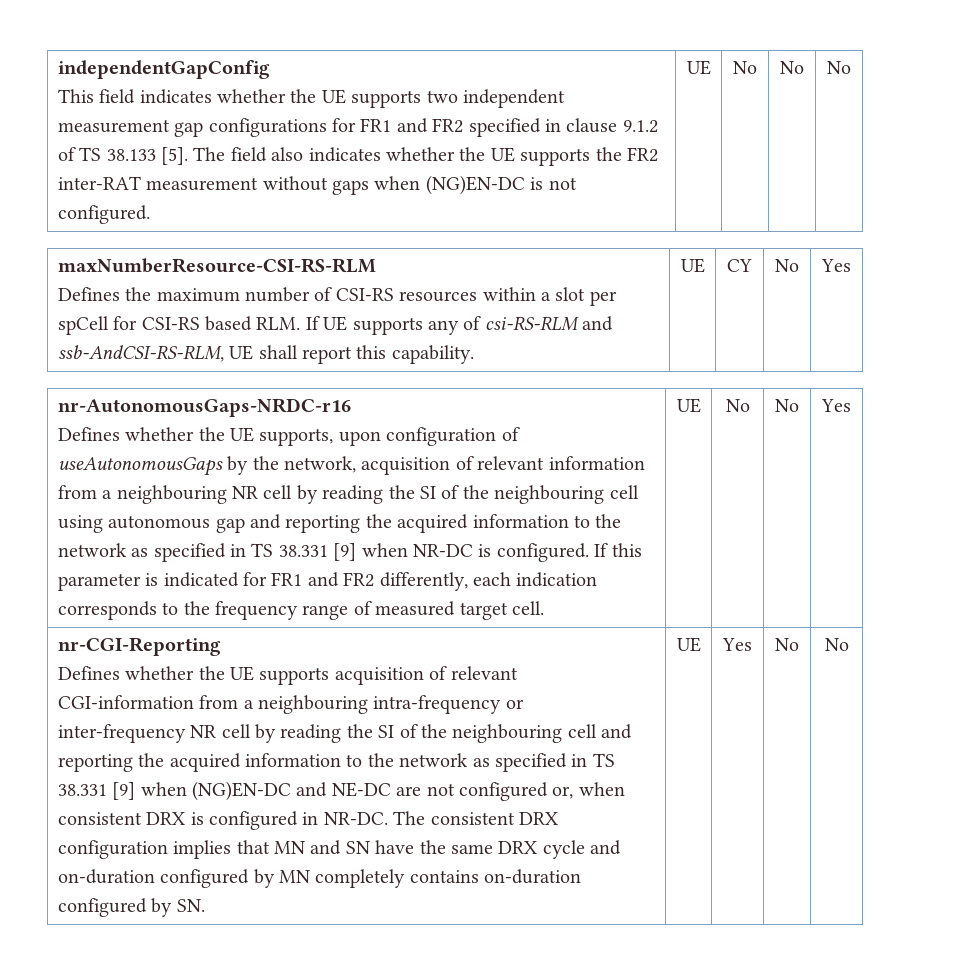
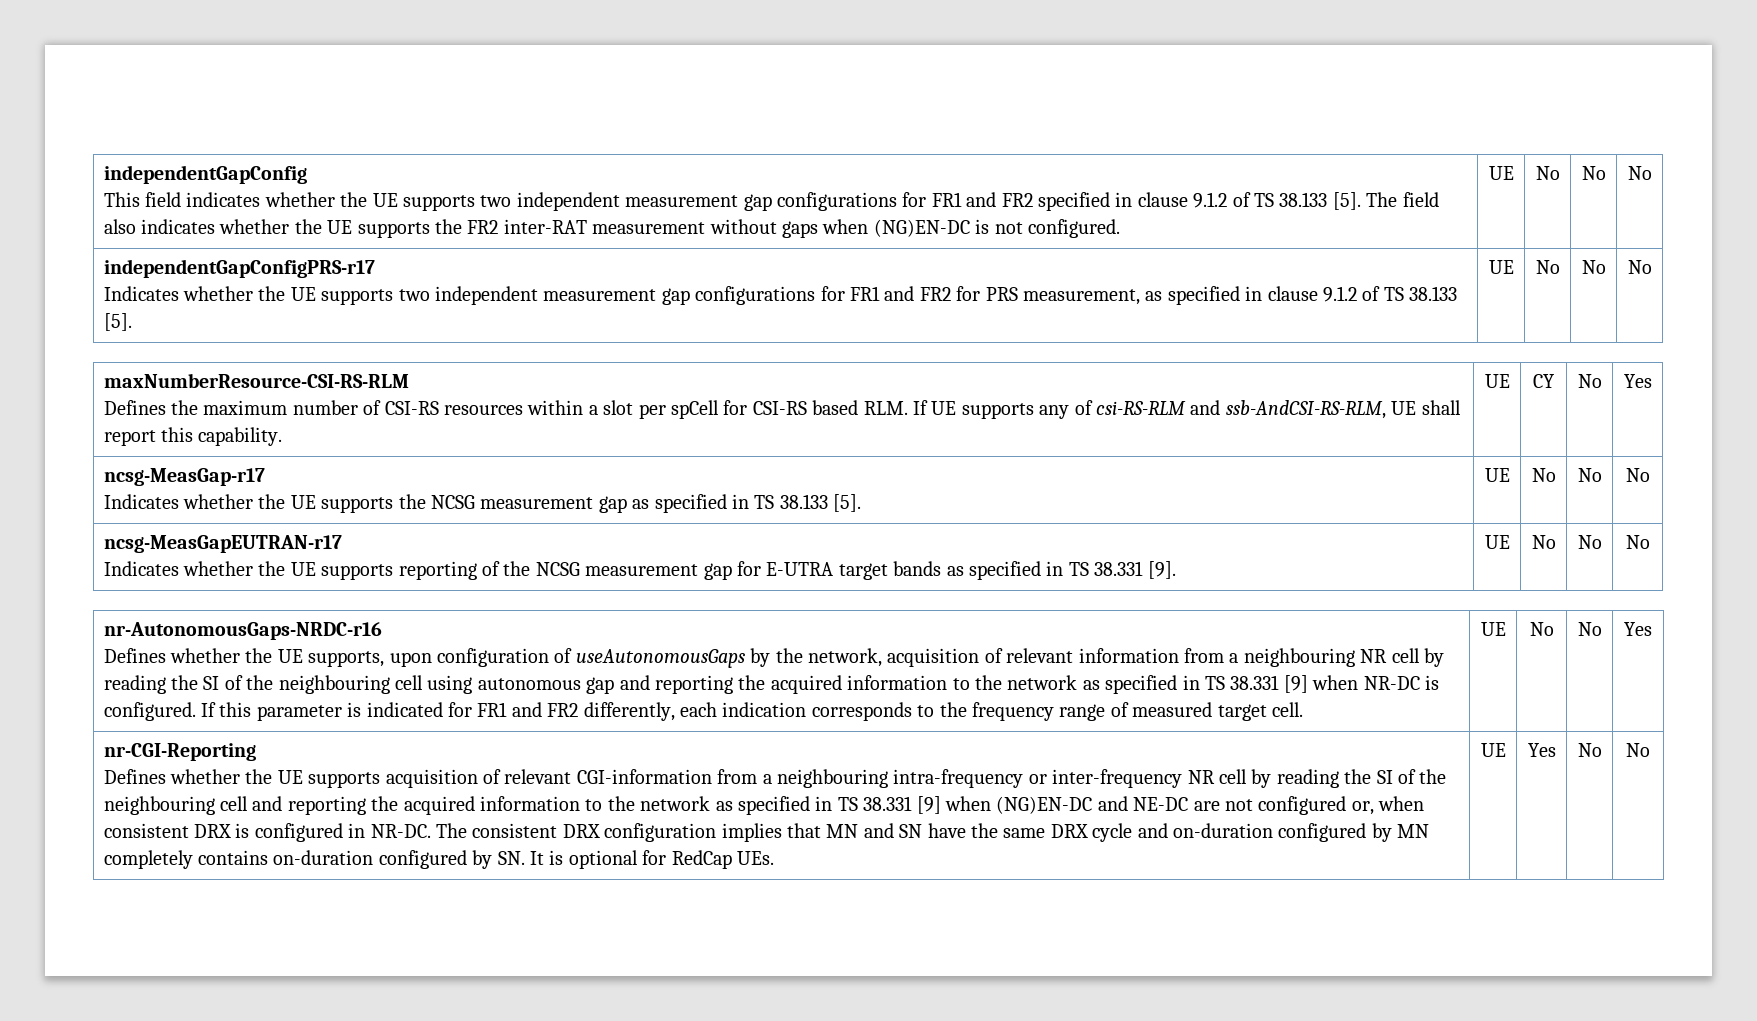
+ independentGapConfigPRS-r17
+ Indicates whether the UE supports two independent measurement gap configurations for FR1 and FR2 for PRS measurement, as specified in clause 9.1.2 of TS 38.133 [5]. | UE | No | No | No
+ ncsg-MeasGap-r17
+ Indicates whether the UE supports the NCSG measurement gap as specified in TS 38.133 [5]. | UE | No | No | No
+ ncsg-MeasGapEUTRAN-r17
+ Indicates whether the UE supports reporting of the NCSG measurement gap for E-UTRA target bands as specified in TS 38.331 [9]. | UE | No | No | No
- The consistent DRX configuration implies that MN and SN have the same DRX cycle and on-duration configured by MN completely contains on-duration configured by SN.
+ The consistent DRX configuration implies that MN and SN have the same DRX cycle and on-duration configured by MN completely contains on-duration configured by SN. It is optional for RedCap UEs.

